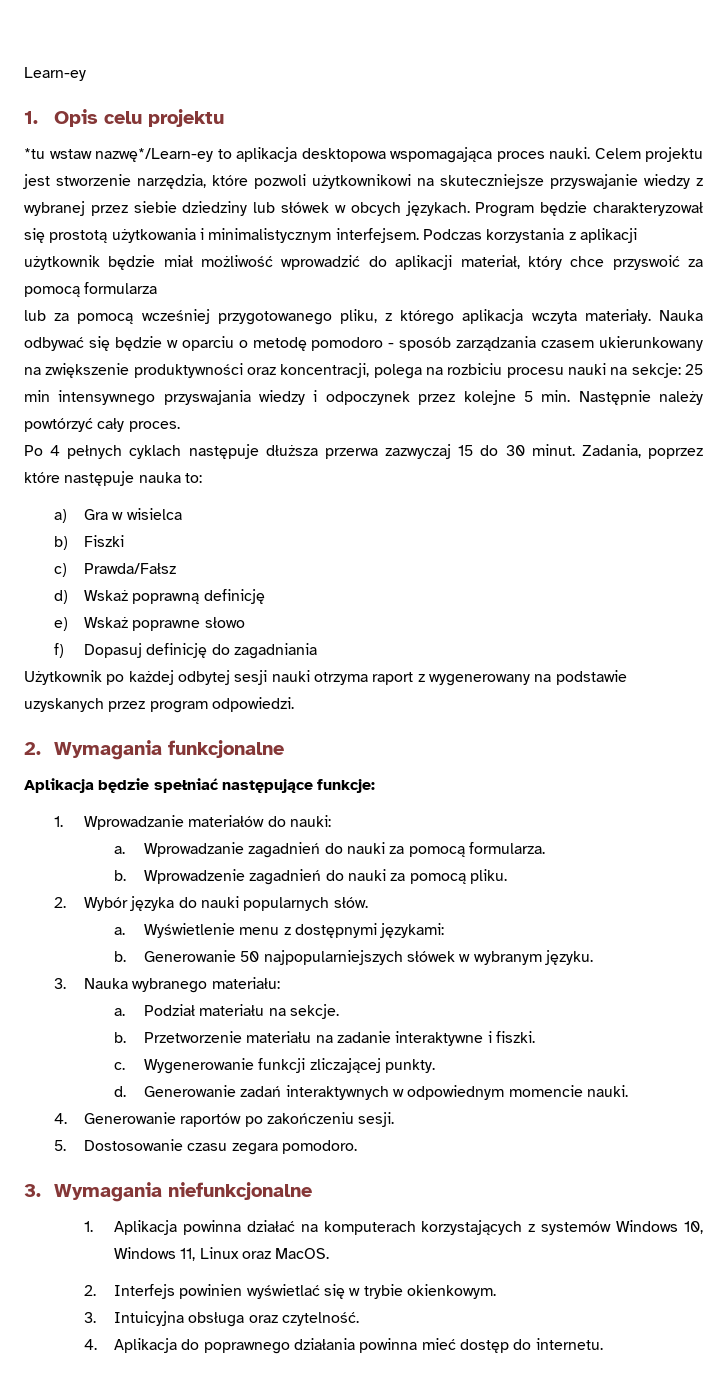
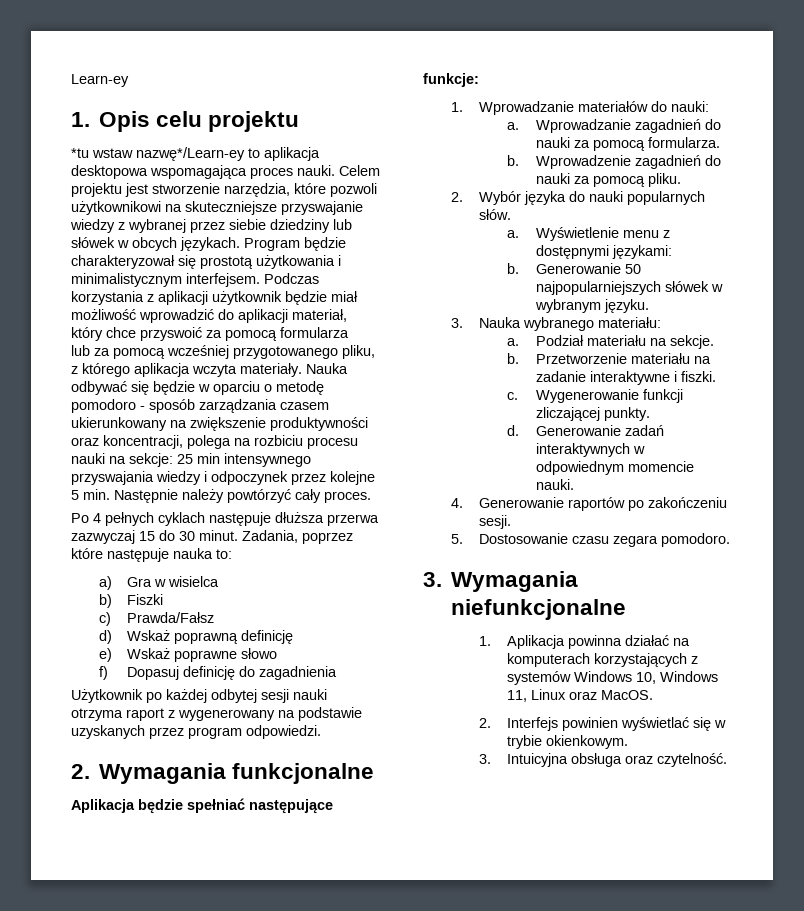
- f) Dopasuj definicję do zagadniania
+ f) Dopasuj definicję do zagadnienia
- 4. Aplikacja do poprawnego działania powinna mieć dostęp do internetu.

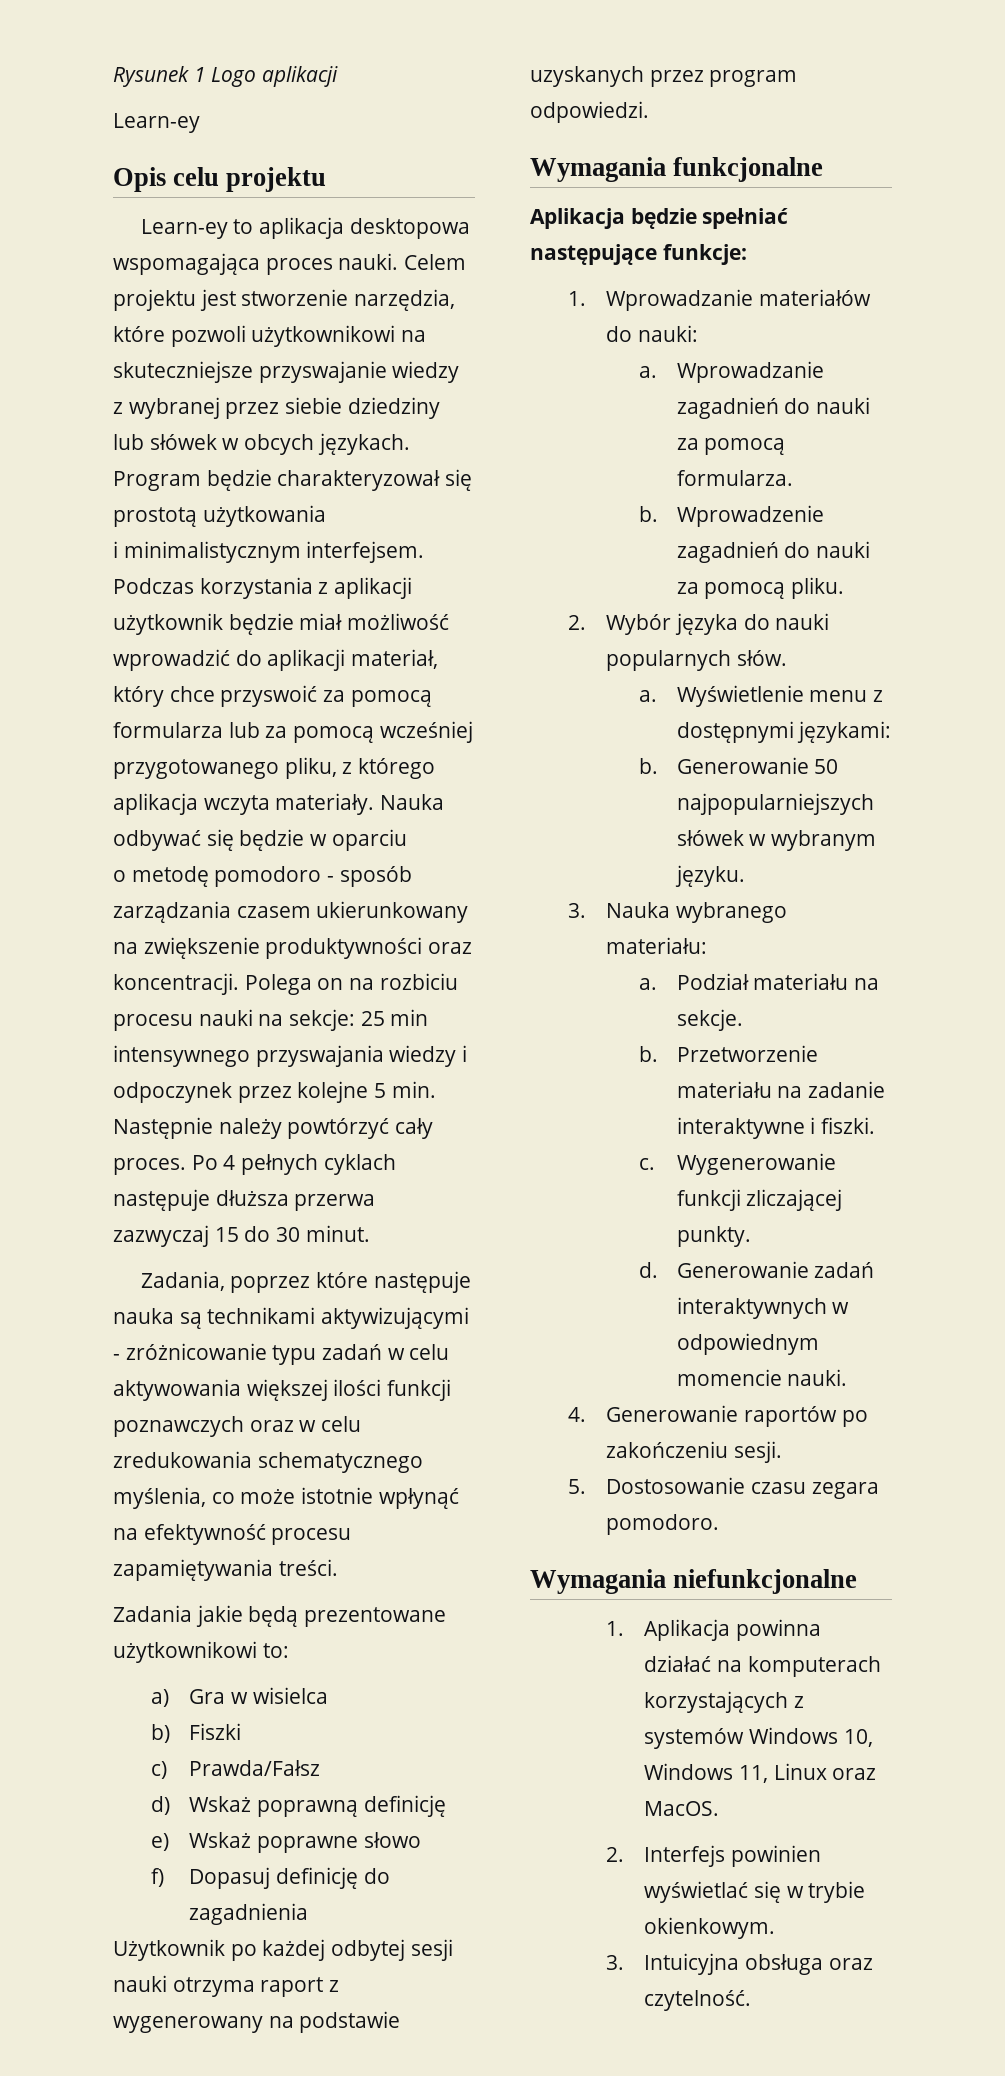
+ Rysunek 1 Logo aplikacji
- 1. Opis celu projektu
+ Opis celu projektu
- *tu wstaw nazwę*/Learn-ey to aplikacja desktopowa wspomagająca proces nauki.
+ Learn-ey to aplikacja desktopowa wspomagająca proces nauki.
- Program będzie charakteryzował się prostotą użytkowania i minimalistycznym interfejsem.
+ Program będzie charakteryzował się prostotą użytkowania
+ i minimalistycznym interfejsem.
- Podczas korzystania z aplikacji użytkownik będzie miał możliwość wprowadzić do aplikacji materiał, który chce przyswoić za pomocą formularza
- lub za pomocą wcześniej przygotowanego pliku, z którego aplikacja wczyta materiały.
+ Podczas korzystania z aplikacji użytkownik będzie miał możliwość wprowadzić do aplikacji materiał, który chce przyswoić za pomocą formularza lub za pomocą wcześniej przygotowanego pliku, z którego aplikacja wczyta materiały.
- Nauka odbywać się będzie w oparciu o metodę pomodoro - sposób zarządzania czasem ukierunkowany na zwiększenie produktywności oraz koncentracji, polega na rozbiciu procesu nauki na sekcje: 25 min intensywnego przyswajania wiedzy i odpoczynek przez kolejne 5 min. Następnie należy powtórzyć cały proces.
- Po 4 pełnych cyklach następuje dłuższa przerwa zazwyczaj 15 do 30 minut. Zadania, poprzez które następuje nauka to:
+ Nauka odbywać się będzie w oparciu
+ o metodę pomodoro - sposób zarządzania czasem ukierunkowany na zwiększenie produktywności oraz koncentracji. Polega on na rozbiciu procesu nauki na sekcje: 25 min intensywnego przyswajania wiedzy i odpoczynek przez kolejne 5 min. Następnie należy powtórzyć cały proces. Po 4 pełnych cyklach następuje dłuższa przerwa zazwyczaj 15 do 30 minut.
+ Zadania, poprzez które następuje nauka są technikami aktywizującymi - zróżnicowanie typu zadań w celu aktywowania większej ilości funkcji poznawczych oraz w celu zredukowania schematycznego myślenia, co może istotnie wpłynąć na efektywność procesu zapamiętywania treści.
+ Zadania jakie będą prezentowane użytkownikowi to:
- 2. Wymagania funkcjonalne
+ Wymagania funkcjonalne
- 3. Wymagania niefunkcjonalne
+ Wymagania niefunkcjonalne

